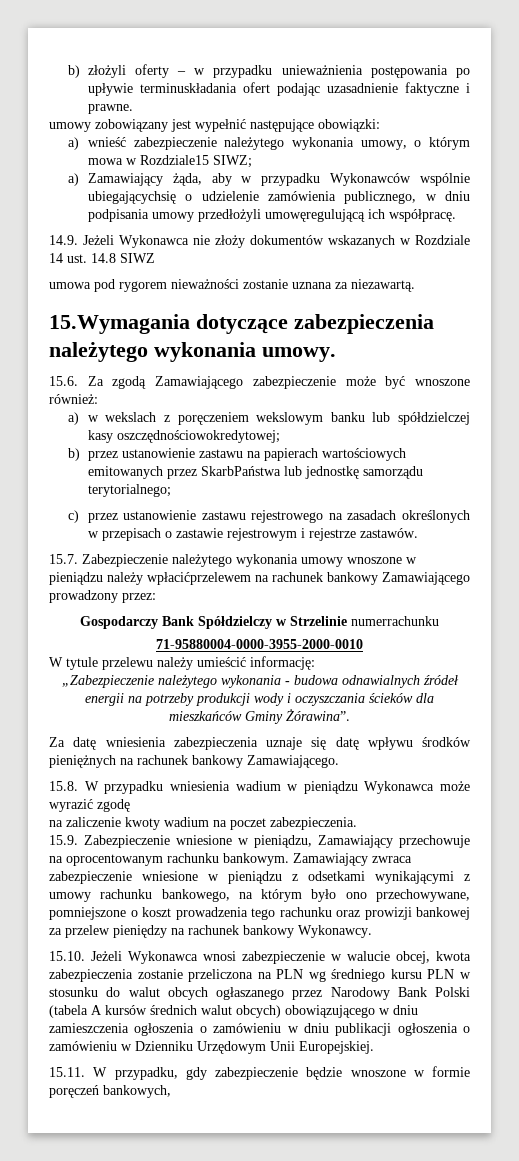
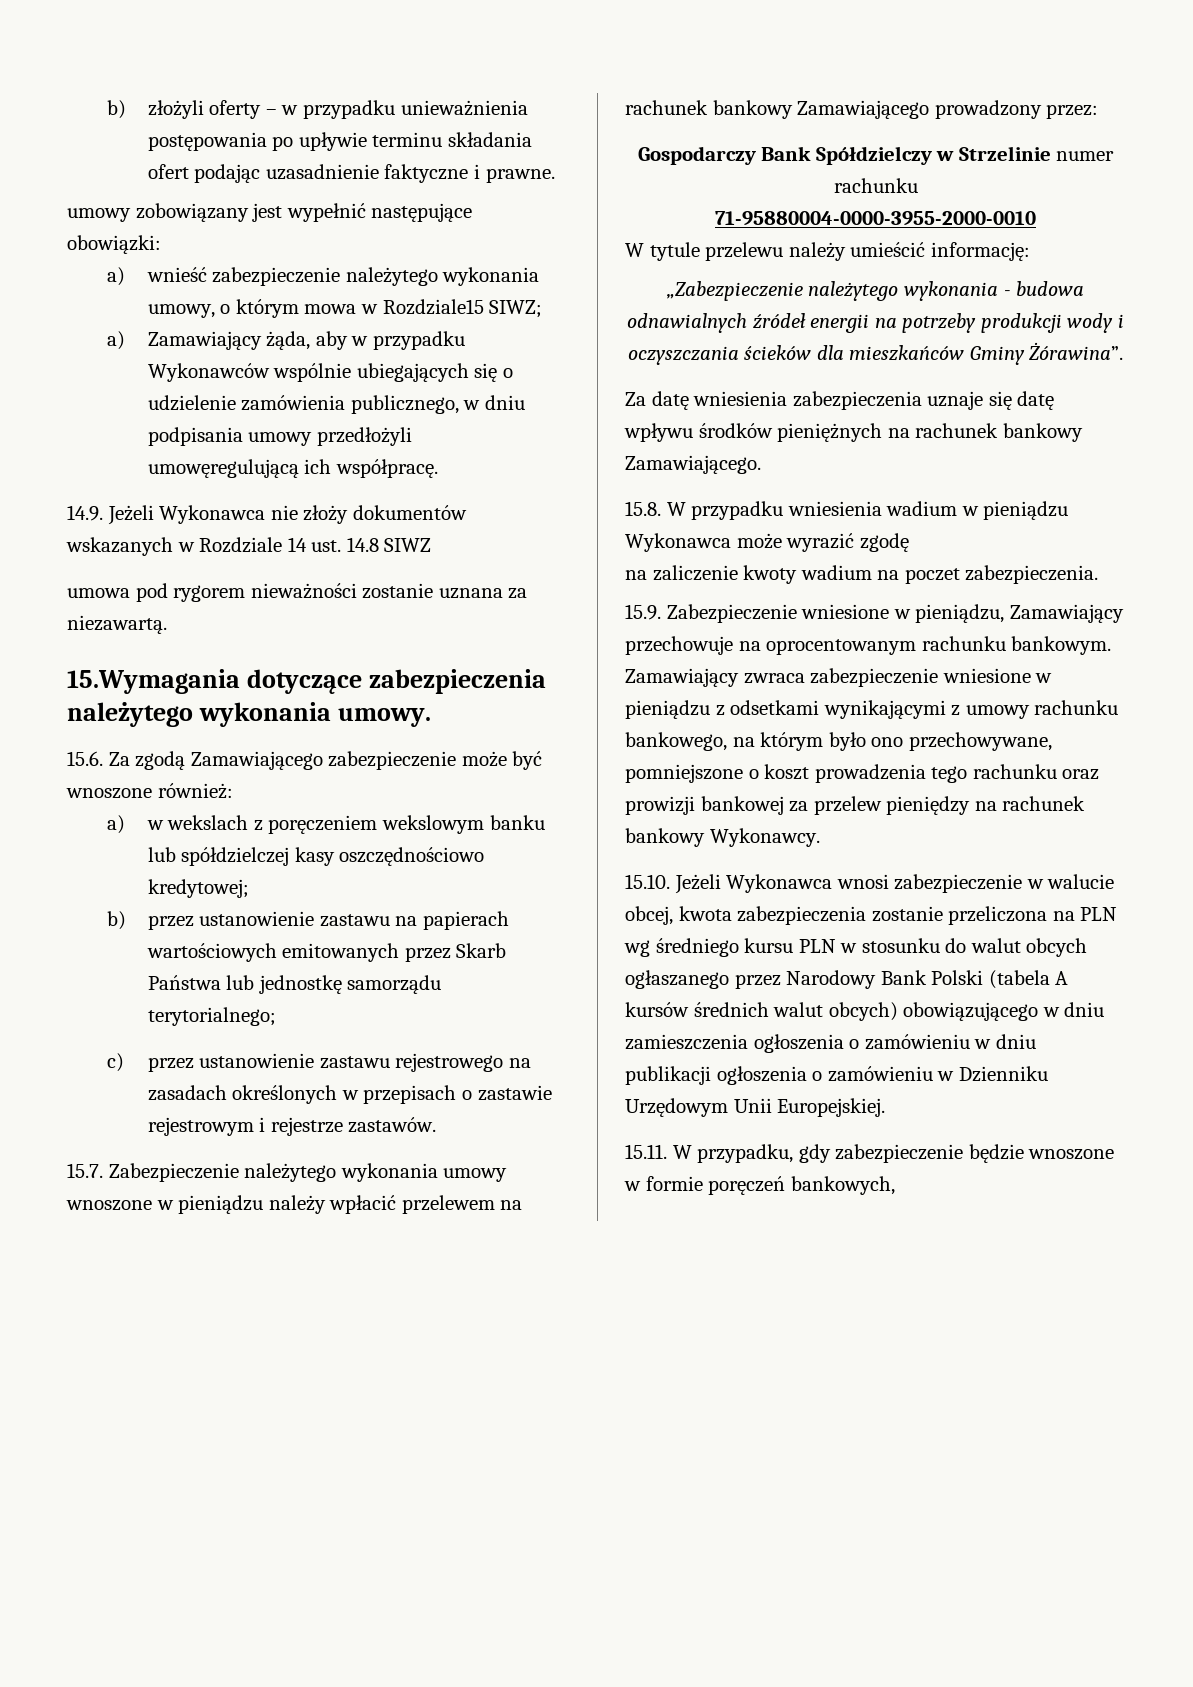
- b) złożyli oferty – w przypadku unieważnienia postępowania po upływie terminuskładania ofert podając uzasadnienie faktyczne i prawne.
+ b) złożyli oferty – w przypadku unieważnienia postępowania po upływie terminu składania ofert podając uzasadnienie faktyczne i prawne.
- a) Zamawiający żąda, aby w przypadku Wykonawców wspólnie ubiegającychsię o udzielenie zamówienia publicznego, w dniu podpisania umowy przedłożyli umowęregulującą ich współpracę.
+ a) Zamawiający żąda, aby w przypadku Wykonawców wspólnie ubiegających się o udzielenie zamówienia publicznego, w dniu podpisania umowy przedłożyli umowęregulującą ich współpracę.
- a) w wekslach z poręczeniem wekslowym banku lub spółdzielczej kasy oszczędnościowokredytowej;
+ a) w wekslach z poręczeniem wekslowym banku lub spółdzielczej kasy oszczędnościowo kredytowej;
- b) przez ustanowienie zastawu na papierach wartościowych emitowanych przez SkarbPaństwa lub jednostkę samorządu terytorialnego;
+ b) przez ustanowienie zastawu na papierach wartościowych emitowanych przez Skarb Państwa lub jednostkę samorządu terytorialnego;
- 15.7. Zabezpieczenie należytego wykonania umowy wnoszone w pieniądzu należy wpłacićprzelewem na rachunek bankowy Zamawiającego prowadzony przez:
+ 15.7. Zabezpieczenie należytego wykonania umowy wnoszone w pieniądzu należy wpłacić przelewem na rachunek bankowy Zamawiającego prowadzony przez:
- Gospodarczy Bank Spółdzielczy w Strzelinie numerrachunku
+ Gospodarczy Bank Spółdzielczy w Strzelinie numer rachunku

